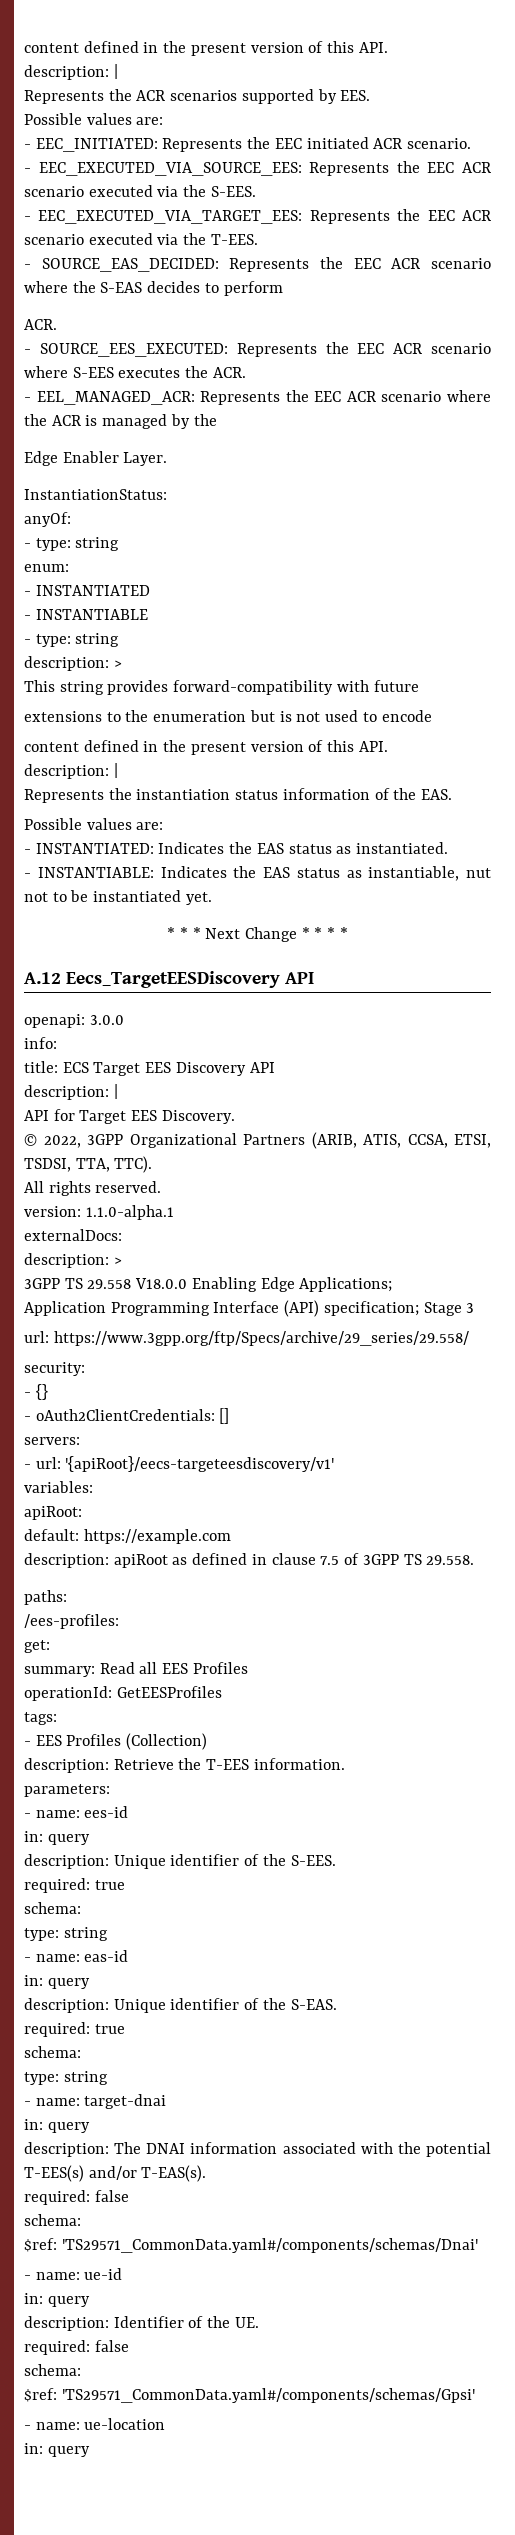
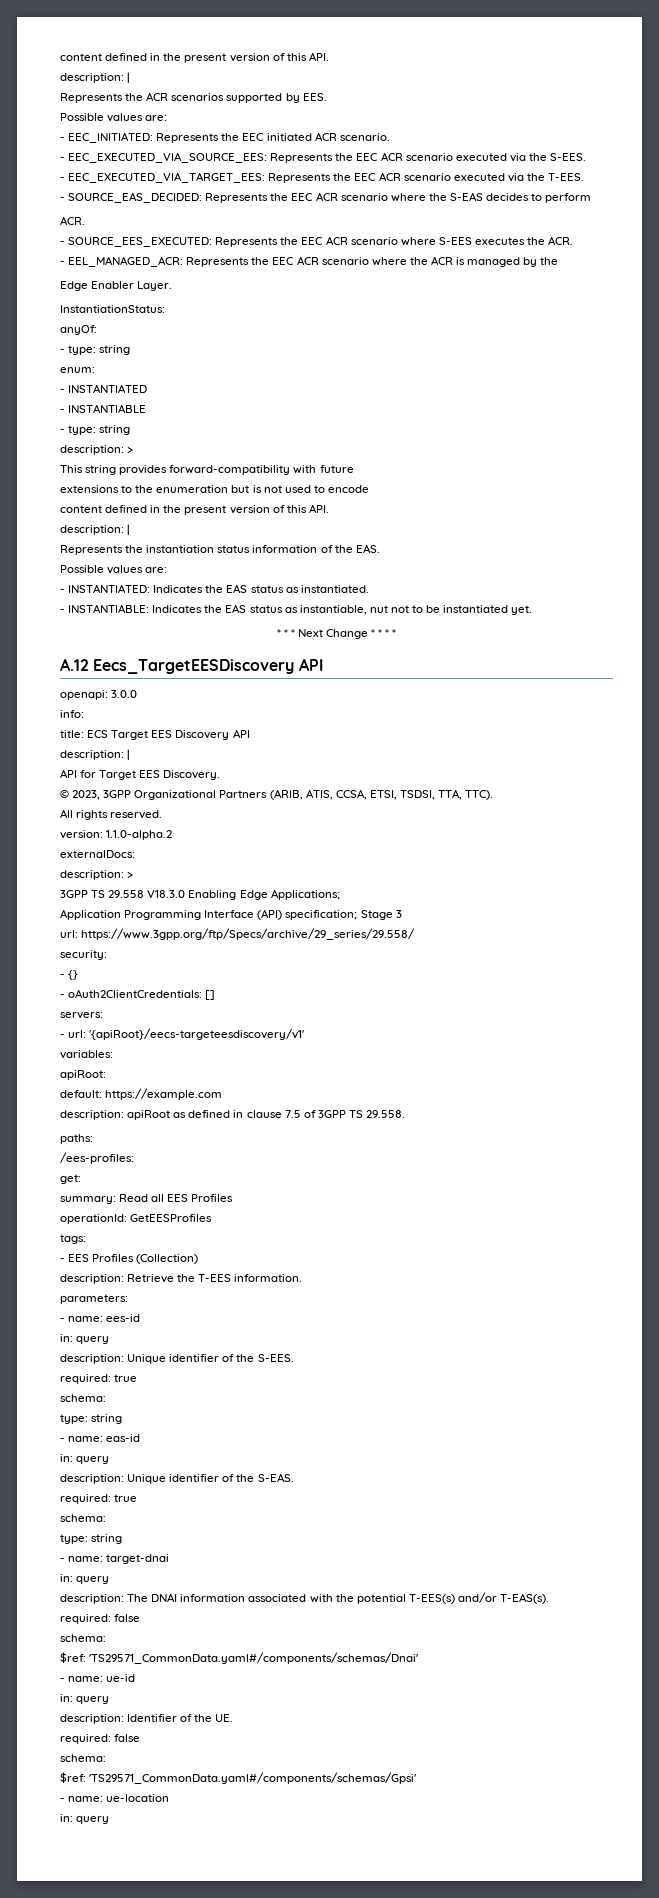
- © 2022, 3GPP Organizational Partners (ARIB, ATIS, CCSA, ETSI, TSDSI, TTA, TTC).
+ © 2023, 3GPP Organizational Partners (ARIB, ATIS, CCSA, ETSI, TSDSI, TTA, TTC).
- version: 1.1.0-alpha.1
+ version: 1.1.0-alpha.2
- 3GPP TS 29.558 V18.0.0 Enabling Edge Applications;
+ 3GPP TS 29.558 V18.3.0 Enabling Edge Applications;

